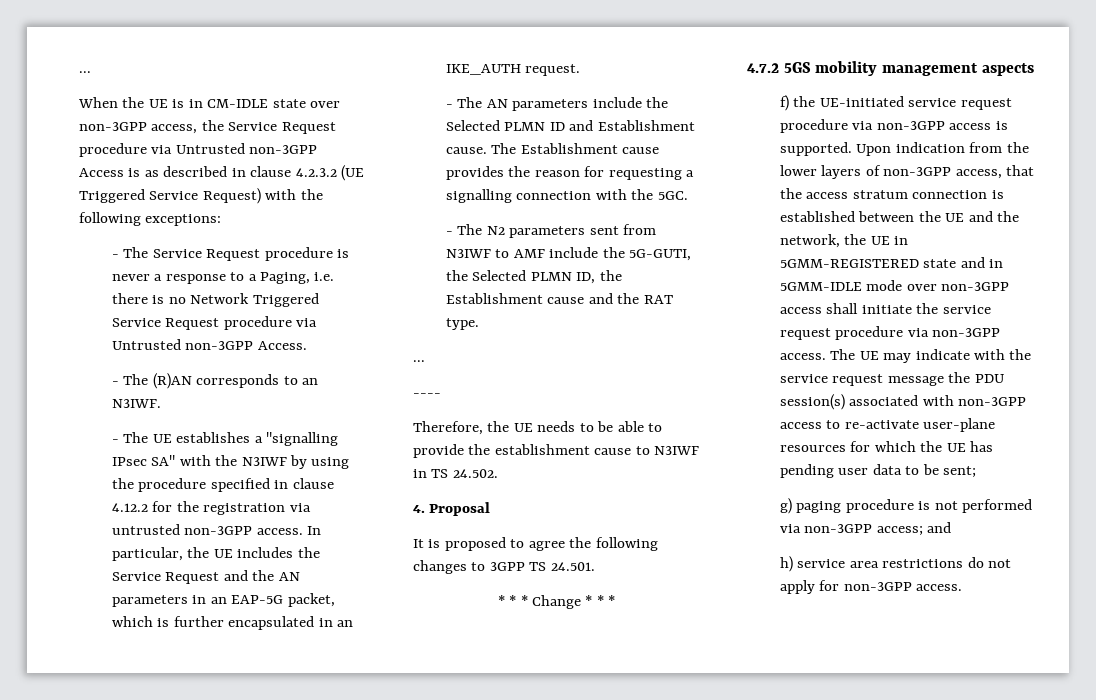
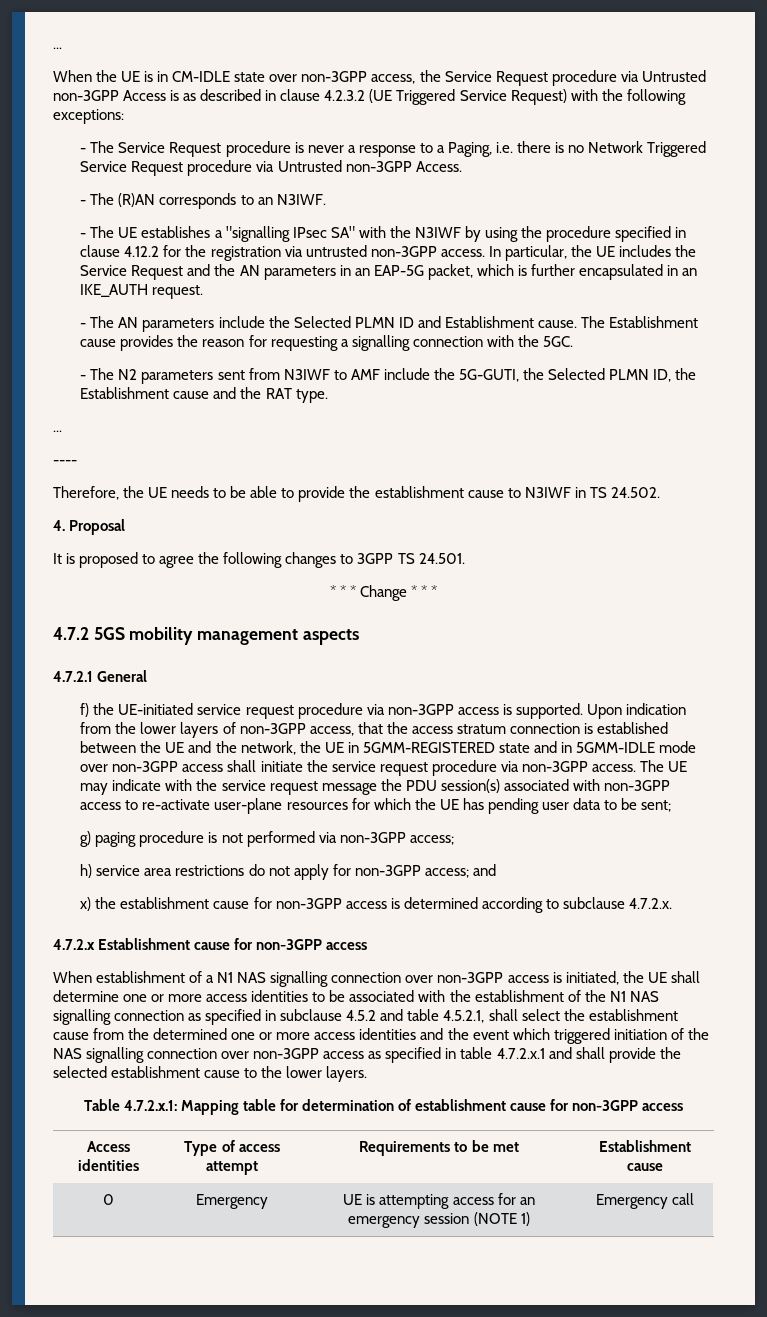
+ 4.7.2.1 General
- g) paging procedure is not performed via non-3GPP access; and
+ g) paging procedure is not performed via non-3GPP access;
- h) service area restrictions do not apply for non-3GPP access.
+ h) service area restrictions do not apply for non-3GPP access; and
+ x) the establishment cause for non-3GPP access is determined according to subclause 4.7.2.x.
+ 4.7.2.x Establishment cause for non-3GPP access
+ When establishment of a N1 NAS signalling connection over non-3GPP access is initiated, the UE shall determine one or more access identities to be associated with the establishment of the N1 NAS signalling connection as specified in subclause 4.5.2 and table 4.5.2.1, shall select the establishment cause from the determined one or more access identities and the event which triggered initiation of the NAS signalling connection over non-3GPP access as specified in table 4.7.2.x.1 and shall provide the selected establishment cause to the lower layers.
+ Table 4.7.2.x.1: Mapping table for determination of establishment cause for non-3GPP access
+ Access identities | Type of access attempt | Requirements to be met | Establishment cause
+ 0 | Emergency | UE is attempting access for an emergency session (NOTE 1) | Emergency call

